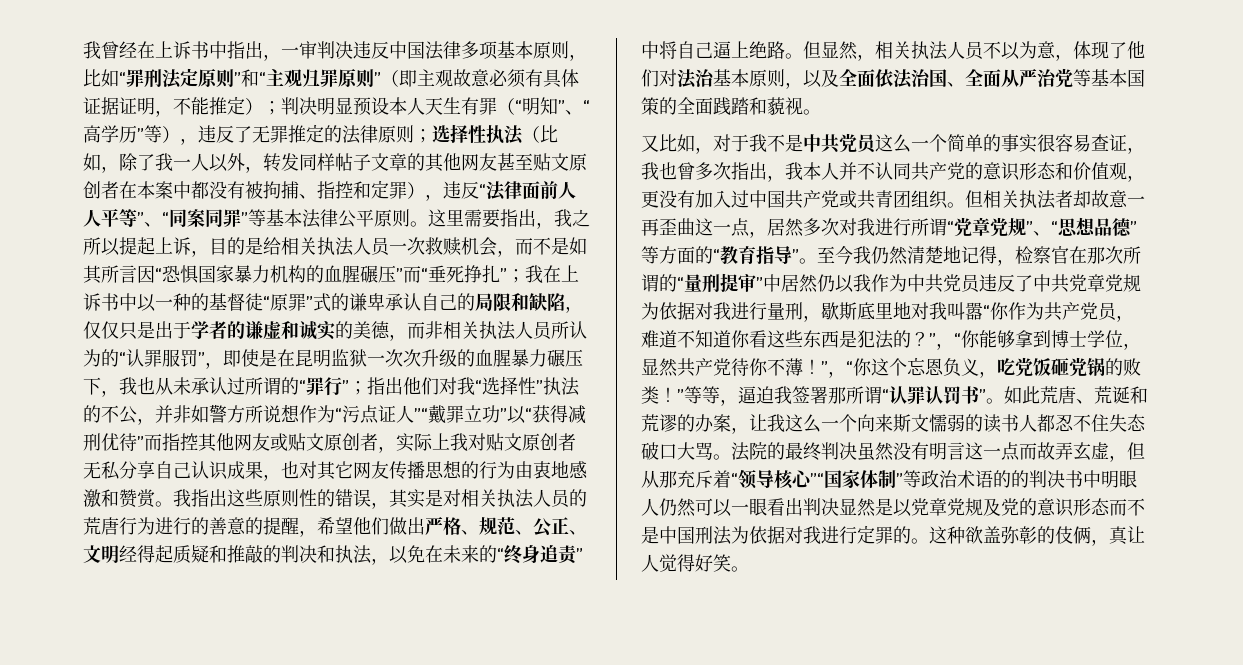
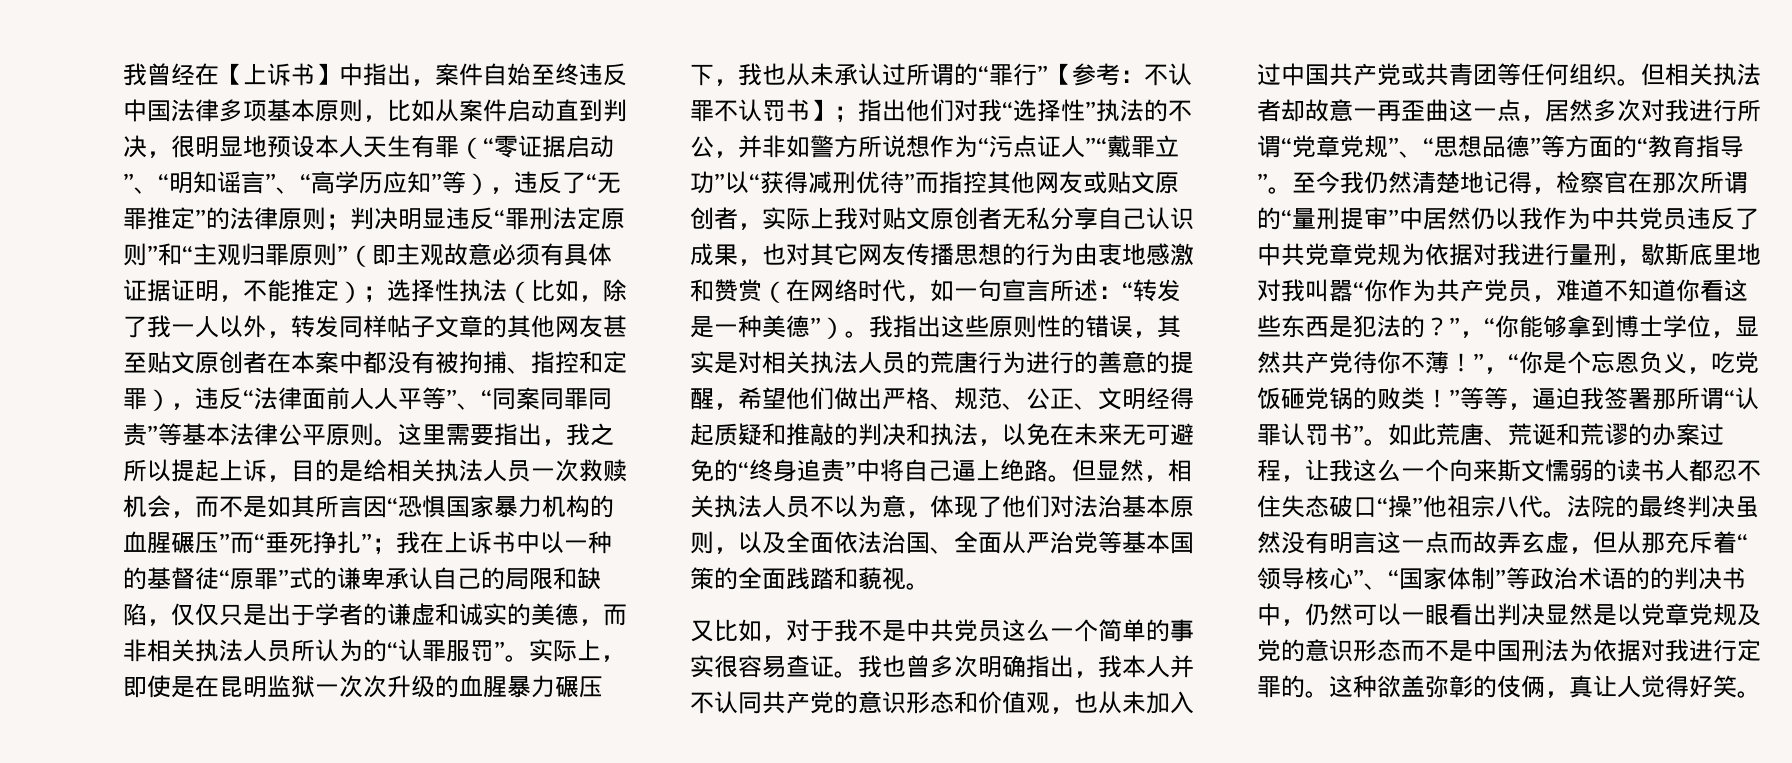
- 我曾经在上诉书中指出，一审判决违反中国法律多项基本原则，比如“罪刑法定原则”和“主观归罪原则”（即主观故意必须有具体证据证明，不能推定）；
+ 我曾经在【上诉书】中指出，案件自始至终违反中国法律多项基本原则，比如从案件启动直到判决，很明显地预设本人天生有罪（“零证据启动”、“明知谣言”、“高学历应知”等），违反了“无罪推定”的法律原则；判决明显违反“罪刑法定原则”和“主观归罪原则”（即主观故意必须有具体证据证明，不能推定）；
- 判决明显预设本人天生有罪（“明知”、“高学历”等），违反了无罪推定的法律原则；
- 选择性执法（比如，除了我一人以外，转发同样帖子文章的其他网友甚至贴文原创者在本案中都没有被拘捕、指控和定罪），违反“法律面前人人平等”、“同案同罪”等基本法律公平原则。
+ 选择性执法（比如，除了我一人以外，转发同样帖子文章的其他网友甚至贴文原创者在本案中都没有被拘捕、指控和定罪），违反“法律面前人人平等”、“同案同罪同责”等基本法律公平原则。
- 我在上诉书中以一种的基督徒“原罪”式的谦卑承认自己的局限和缺陷，仅仅只是出于学者的谦虚和诚实的美德，而非相关执法人员所认为的“认罪服罚”，即使是在昆明监狱一次次升级的血腥暴力碾压下，我也从未承认过所谓的“罪行”；
+ 我在上诉书中以一种的基督徒“原罪”式的谦卑承认自己的局限和缺陷，仅仅只是出于学者的谦虚和诚实的美德，而非相关执法人员所认为的“认罪服罚”。实际上，即使是在昆明监狱一次次升级的血腥暴力碾压下，我也从未承认过所谓的“罪行”【参考：不认罪不认罚书】；
- 指出他们对我“选择性”执法的不公，并非如警方所说想作为“污点证人”“戴罪立功”以“获得减刑优待”而指控其他网友或贴文原创者，实际上我对贴文原创者无私分享自己认识成果，也对其它网友传播思想的行为由衷地感激和赞赏。
+ 指出他们对我“选择性”执法的不公，并非如警方所说想作为“污点证人”“戴罪立功”以“获得减刑优待”而指控其他网友或贴文原创者，实际上我对贴文原创者无私分享自己认识成果，也对其它网友传播思想的行为由衷地感激和赞赏（在网络时代，如一句宣言所述：“转发是一种美德”）。
- 我指出这些原则性的错误，其实是对相关执法人员的荒唐行为进行的善意的提醒，希望他们做出严格、规范、公正、文明经得起质疑和推敲的判决和执法，以免在未来的“终身追责”中将自己逼上绝路。
+ 我指出这些原则性的错误，其实是对相关执法人员的荒唐行为进行的善意的提醒，希望他们做出严格、规范、公正、文明经得起质疑和推敲的判决和执法，以免在未来无可避免的“终身追责”中将自己逼上绝路。
- 又比如，对于我不是中共党员这么一个简单的事实很容易查证，我也曾多次指出，我本人并不认同共产党的意识形态和价值观，更没有加入过中国共产党或共青团组织。
+ 又比如，对于我不是中共党员这么一个简单的事实很容易查证。我也曾多次明确指出，我本人并不认同共产党的意识形态和价值观，也从未加入过中国共产党或共青团等任何组织。
- 至今我仍然清楚地记得，检察官在那次所谓的“量刑提审”中居然仍以我作为中共党员违反了中共党章党规为依据对我进行量刑，歇斯底里地对我叫嚣“你作为共产党员，难道不知道你看这些东西是犯法的？”，“你能够拿到博士学位，显然共产党待你不薄！”，“你这个忘恩负义，吃党饭砸党锅的败类！”等等，逼迫我签署那所谓“认罪认罚书”。
+ 至今我仍然清楚地记得，检察官在那次所谓的“量刑提审”中居然仍以我作为中共党员违反了中共党章党规为依据对我进行量刑，歇斯底里地对我叫嚣“你作为共产党员，难道不知道你看这些东西是犯法的？”，“你能够拿到博士学位，显然共产党待你不薄！”，“你是个忘恩负义，吃党饭砸党锅的败类！”等等，逼迫我签署那所谓“认罪认罚书”。
- 如此荒唐、荒诞和荒谬的办案，让我这么一个向来斯文懦弱的读书人都忍不住失态破口大骂。
+ 如此荒唐、荒诞和荒谬的办案过程，让我这么一个向来斯文懦弱的读书人都忍不住失态破口“操”他祖宗八代。
- 法院的最终判决虽然没有明言这一点而故弄玄虚，但从那充斥着“领导核心”“国家体制”等政治术语的的判决书中明眼人仍然可以一眼看出判决显然是以党章党规及党的意识形态而不是中国刑法为依据对我进行定罪的。
+ 法院的最终判决虽然没有明言这一点而故弄玄虚，但从那充斥着“领导核心”、“国家体制”等政治术语的的判决书中，仍然可以一眼看出判决显然是以党章党规及党的意识形态而不是中国刑法为依据对我进行定罪的。

